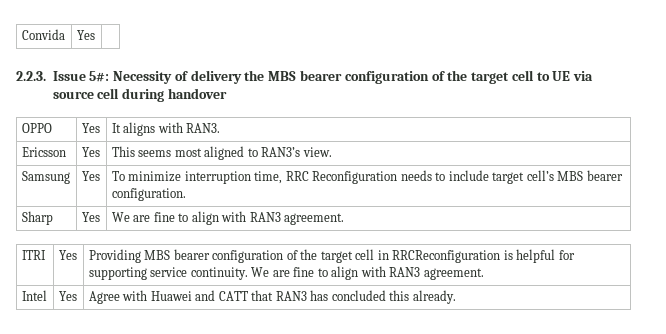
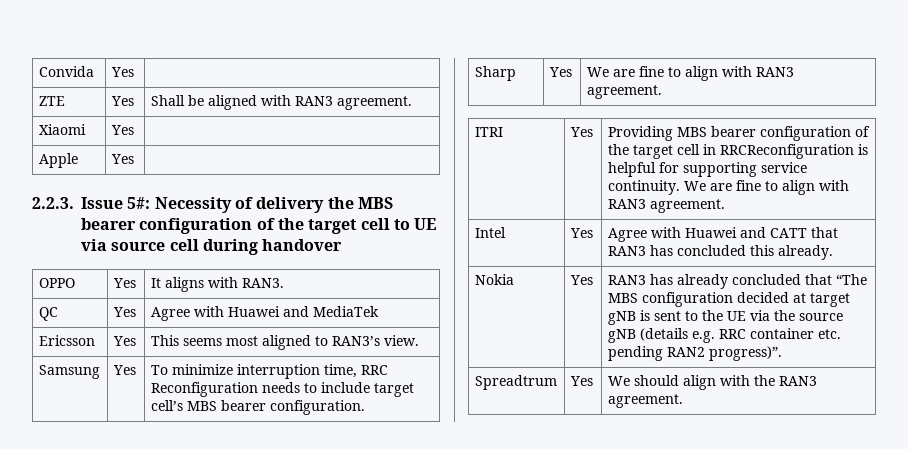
+ ZTE | Yes | Shall be aligned with RAN3 agreement.
+ Xiaomi | Yes |
+ Apple | Yes |
+ QC | Yes | Agree with Huawei and MediaTek
+ Nokia | Yes | RAN3 has already concluded that “The MBS configuration decided at target gNB is sent to the UE via the source gNB (details e.g. RRC container etc. pending RAN2 progress)”.
+ Spreadtrum | Yes | We should align with the RAN3 agreement.

